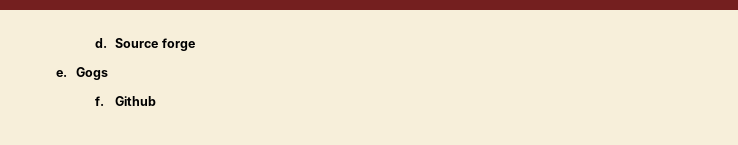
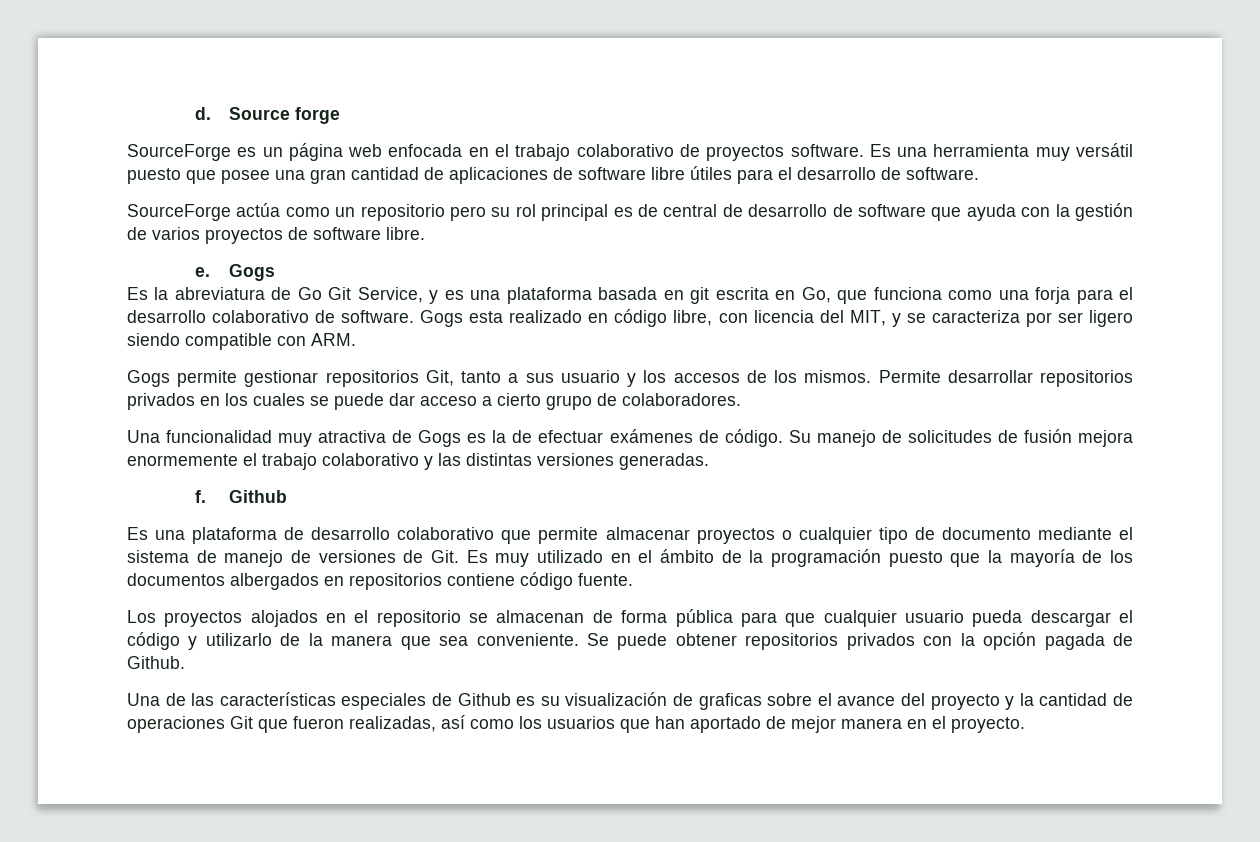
+ SourceForge es un página web enfocada en el trabajo colaborativo de proyectos software. Es una herramienta muy versátil puesto que posee una gran cantidad de aplicaciones de software libre útiles para el desarrollo de software.
+ SourceForge actúa como un repositorio pero su rol principal es de central de desarrollo de software que ayuda con la gestión de varios proyectos de software libre.
  e. Gogs
+ Es la abreviatura de Go Git Service, y es una plataforma basada en git escrita en Go, que funciona como una forja para el desarrollo colaborativo de software. Gogs esta realizado en código libre, con licencia del MIT, y se caracteriza por ser ligero siendo compatible con ARM.
+ Gogs permite gestionar repositorios Git, tanto a sus usuario y los accesos de los mismos. Permite desarrollar repositorios privados en los cuales se puede dar acceso a cierto grupo de colaboradores.
+ Una funcionalidad muy atractiva de Gogs es la de efectuar exámenes de código. Su manejo de solicitudes de fusión mejora enormemente el trabajo colaborativo y las distintas versiones generadas.
  f. Github
+ Es una plataforma de desarrollo colaborativo que permite almacenar proyectos o cualquier tipo de documento mediante el sistema de manejo de versiones de Git. Es muy utilizado en el ámbito de la programación puesto que la mayoría de los documentos albergados en repositorios contiene código fuente.
+ Los proyectos alojados en el repositorio se almacenan de forma pública para que cualquier usuario pueda descargar el código y utilizarlo de la manera que sea conveniente. Se puede obtener repositorios privados con la opción pagada de Github.
+ Una de las características especiales de Github es su visualización de graficas sobre el avance del proyecto y la cantidad de operaciones Git que fueron realizadas, así como los usuarios que han aportado de mejor manera en el proyecto.

